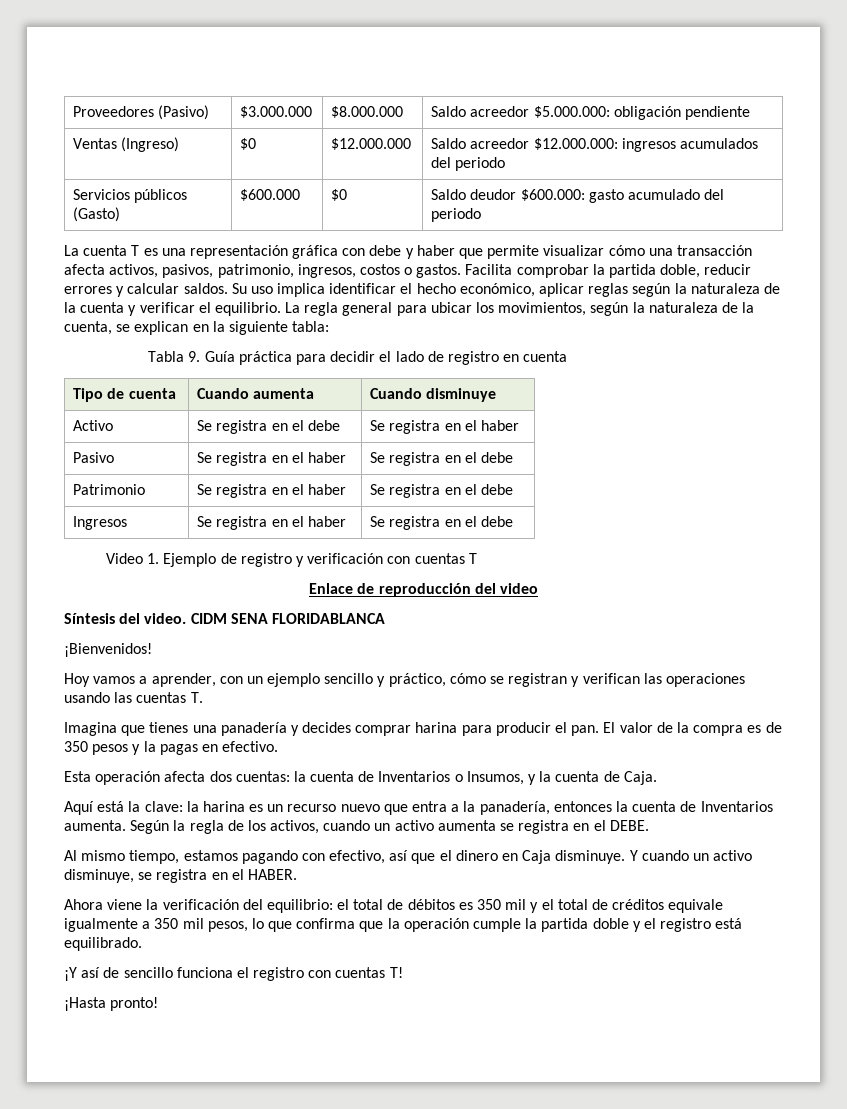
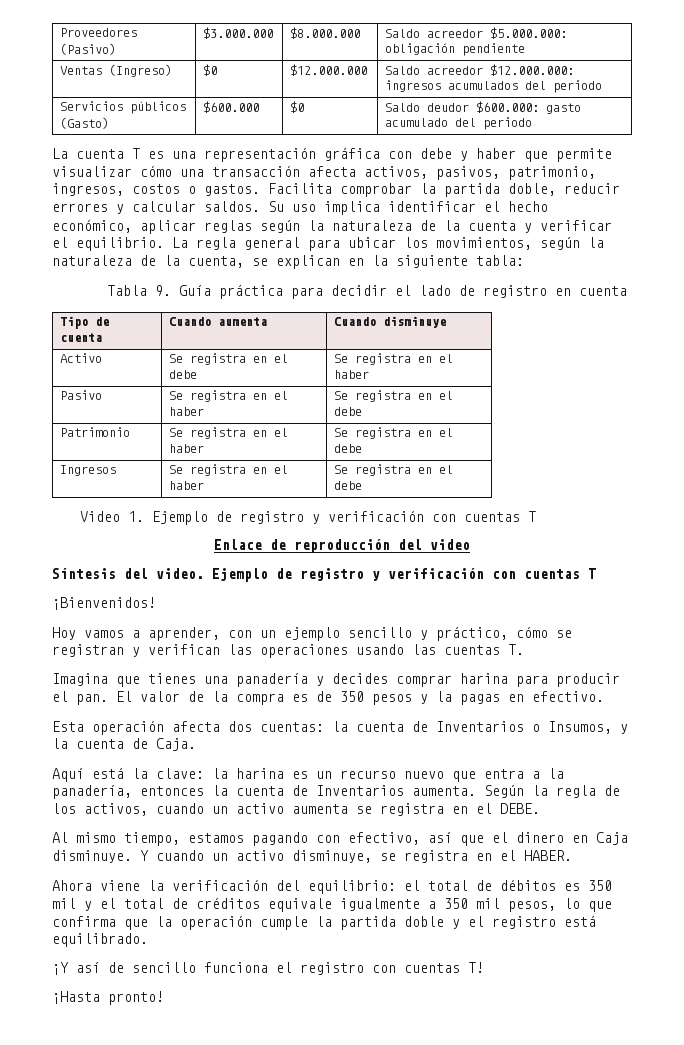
- Síntesis del video. CIDM SENA FLORIDABLANCA
+ Síntesis del video. Ejemplo de registro y verificación con cuentas T

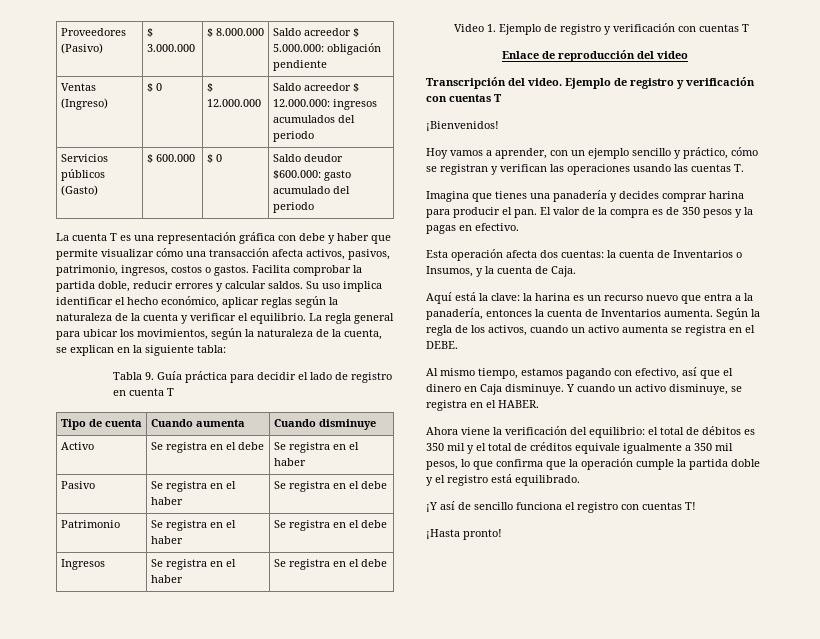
- Proveedores (Pasivo) | $3.000.000 | $8.000.000 | Saldo acreedor $5.000.000: obligación pendiente
+ Proveedores (Pasivo) | $ 3.000.000 | $ 8.000.000 | Saldo acreedor $ 5.000.000: obligación pendiente
- Ventas (Ingreso) | $0 | $12.000.000 | Saldo acreedor $12.000.000: ingresos acumulados del periodo
+ Ventas (Ingreso) | $ 0 | $ 12.000.000 | Saldo acreedor $ 12.000.000: ingresos acumulados del periodo
- Servicios públicos (Gasto) | $600.000 | $0 | Saldo deudor $600.000: gasto acumulado del periodo
+ Servicios públicos (Gasto) | $ 600.000 | $ 0 | Saldo deudor $600.000: gasto acumulado del periodo
- Tabla 9. Guía práctica para decidir el lado de registro en cuenta
+ Tabla 9. Guía práctica para decidir el lado de registro en cuenta T
- Síntesis del video.
+ Transcripción del video.

